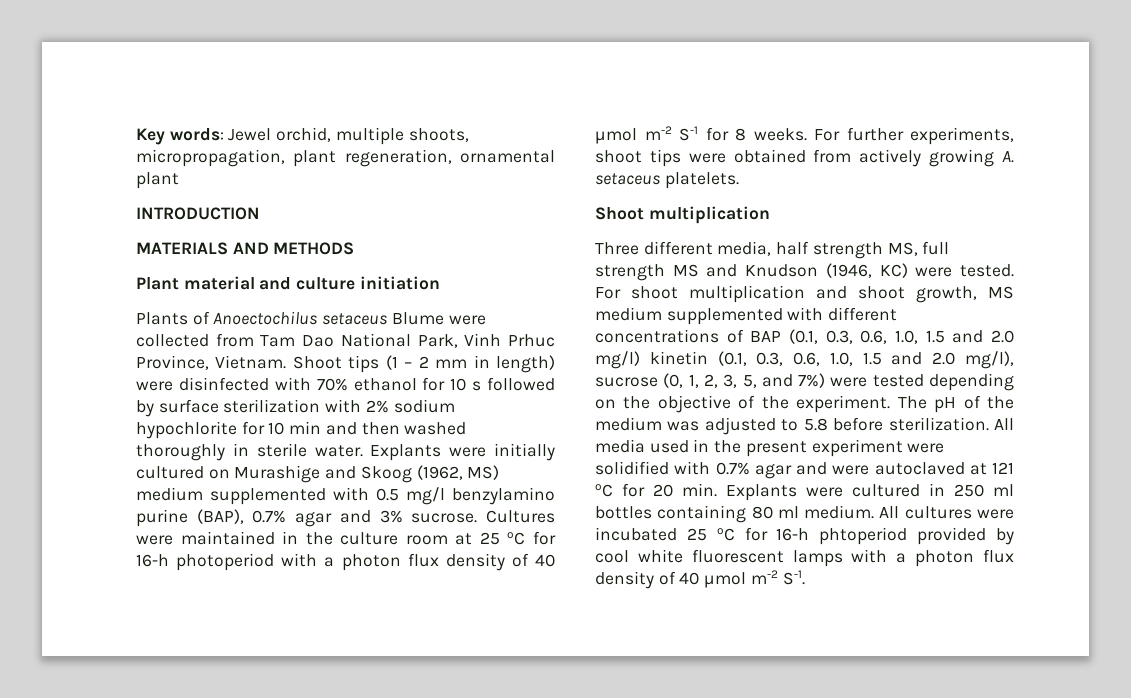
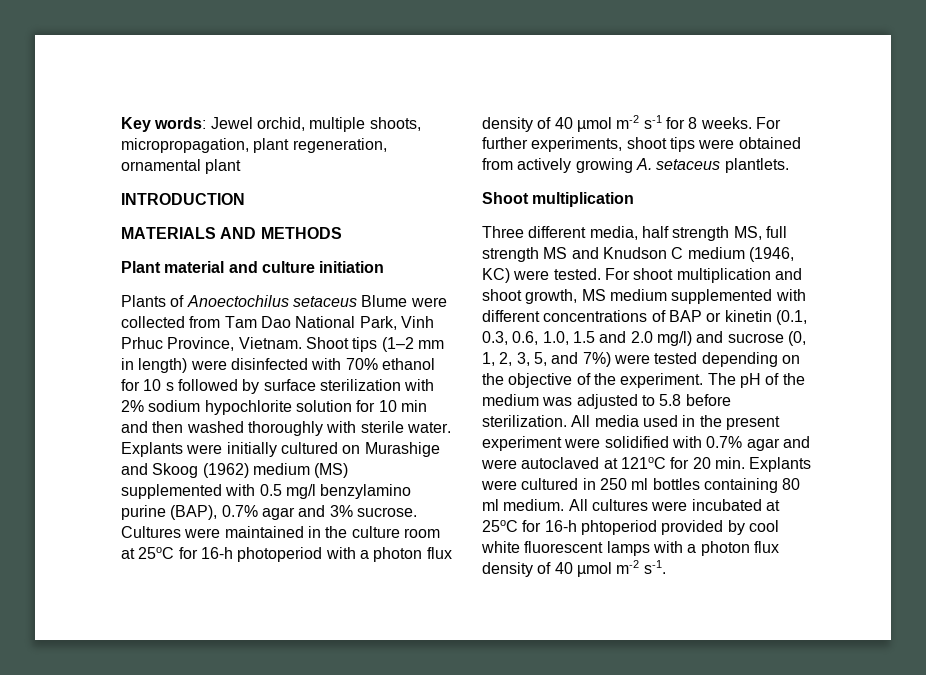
- Shoot tips (1 – 2 mm in length) were disinfected with 70% ethanol for 10 s followed by surface sterilization with 2% sodium hypochlorite for 10 min and then washed thoroughly in sterile water.
+ Shoot tips (1–2 mm in length) were disinfected with 70% ethanol for 10 s followed by surface sterilization with 2% sodium hypochlorite solution for 10 min and then washed thoroughly with sterile water.
- Explants were initially cultured on Murashige and Skoog (1962, MS) medium supplemented with 0.5 mg/l benzylamino purine (BAP), 0.7% agar and 3% sucrose.
+ Explants were initially cultured on Murashige and Skoog (1962) medium (MS) supplemented with 0.5 mg/l benzylamino purine (BAP), 0.7% agar and 3% sucrose.
- Cultures were maintained in the culture room at 25 oC for 16-h photoperiod with a photon flux density of 40 µmol m-2 S-1 for 8 weeks.
+ Cultures were maintained in the culture room at 25oC for 16-h photoperiod with a photon flux density of 40 µmol m-2 s-1 for 8 weeks.
- For further experiments, shoot tips were obtained from actively growing A. setaceus platelets.
+ For further experiments, shoot tips were obtained from actively growing A. setaceus plantlets.
- Three different media, half strength MS, full strength MS and Knudson (1946, KC) were tested.
+ Three different media, half strength MS, full strength MS and Knudson C medium (1946, KC) were tested.
- For shoot multiplication and shoot growth, MS medium supplemented with different concentrations of BAP (0.1, 0.3, 0.6, 1.0, 1.5 and 2.0 mg/l) kinetin (0.1, 0.3, 0.6, 1.0, 1.5 and 2.0 mg/l), sucrose (0, 1, 2, 3, 5, and 7%) were tested depending on the objective of the experiment.
+ For shoot multiplication and shoot growth, MS medium supplemented with different concentrations of BAP or kinetin (0.1, 0.3, 0.6, 1.0, 1.5 and 2.0 mg/l) and sucrose (0, 1, 2, 3, 5, and 7%) were tested depending on the objective of the experiment.
- All media used in the present experiment were solidified with 0.7% agar and were autoclaved at 121 oC for 20 min. Explants were cultured in 250 ml bottles containing 80 ml medium.
+ All media used in the present experiment were solidified with 0.7% agar and were autoclaved at 121oC for 20 min. Explants were cultured in 250 ml bottles containing 80 ml medium.
- All cultures were incubated 25 oC for 16-h phtoperiod provided by cool white fluorescent lamps with a photon flux density of 40 µmol m-2 S-1.
+ All cultures were incubated at 25oC for 16-h phtoperiod provided by cool white fluorescent lamps with a photon flux density of 40 µmol m-2 s-1.

